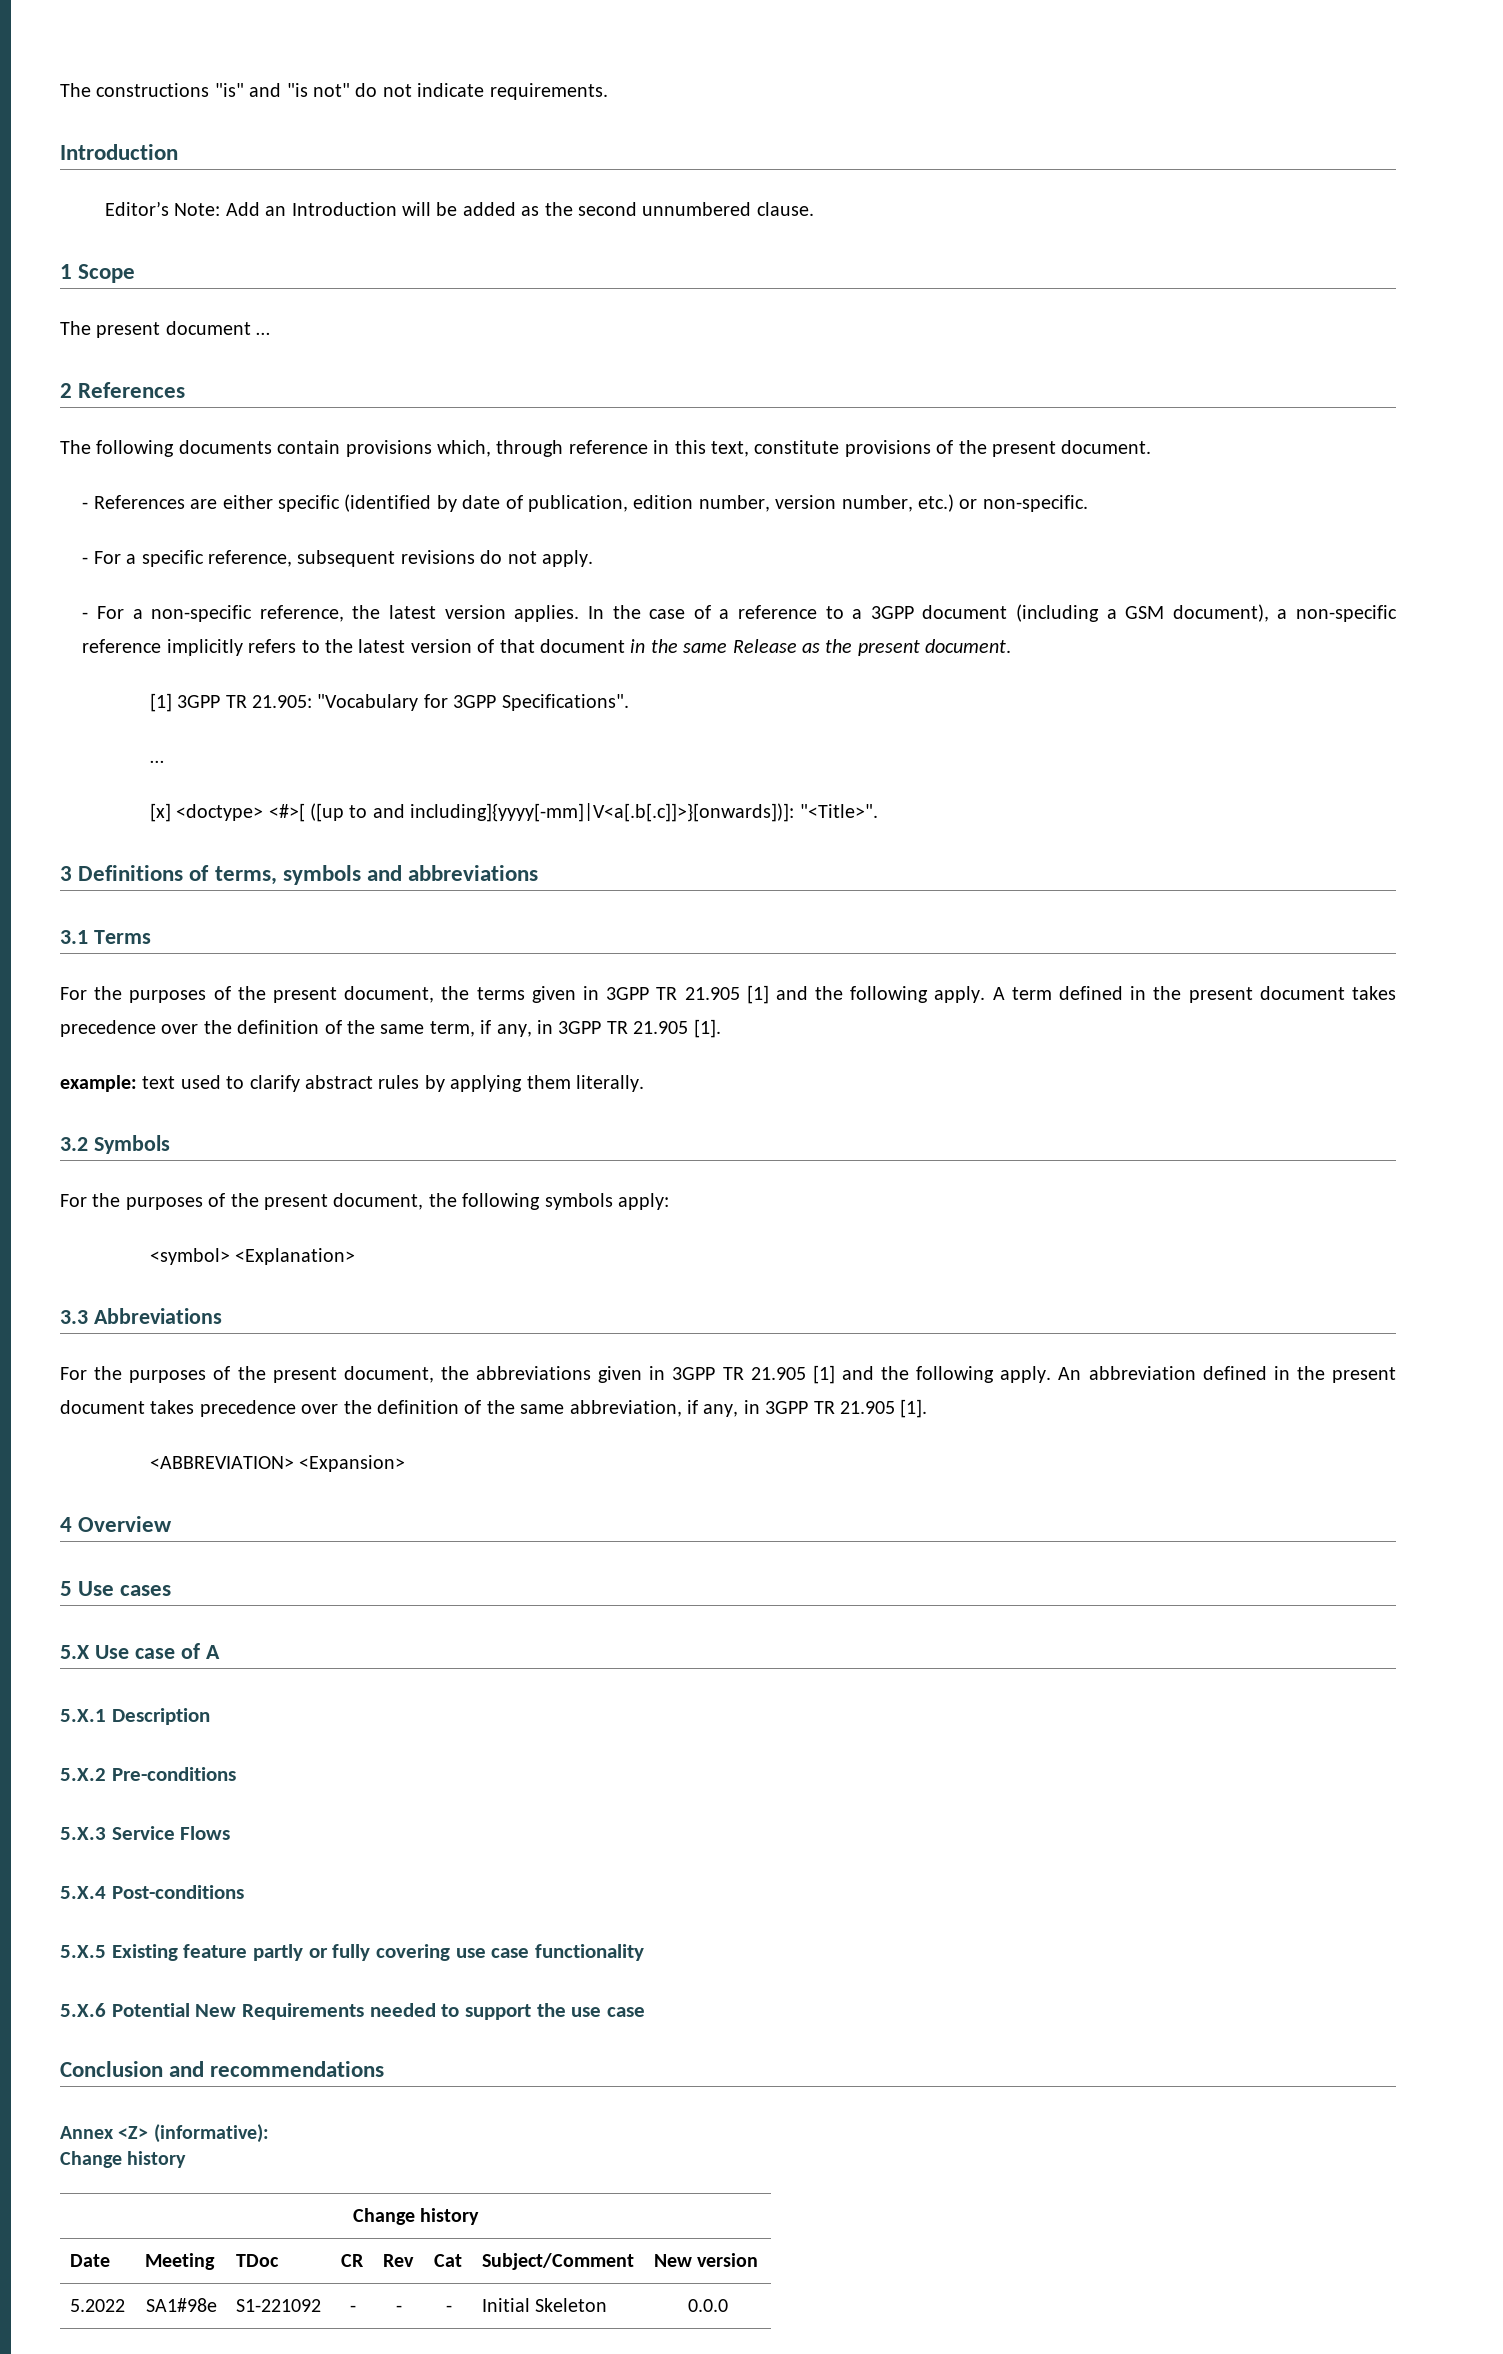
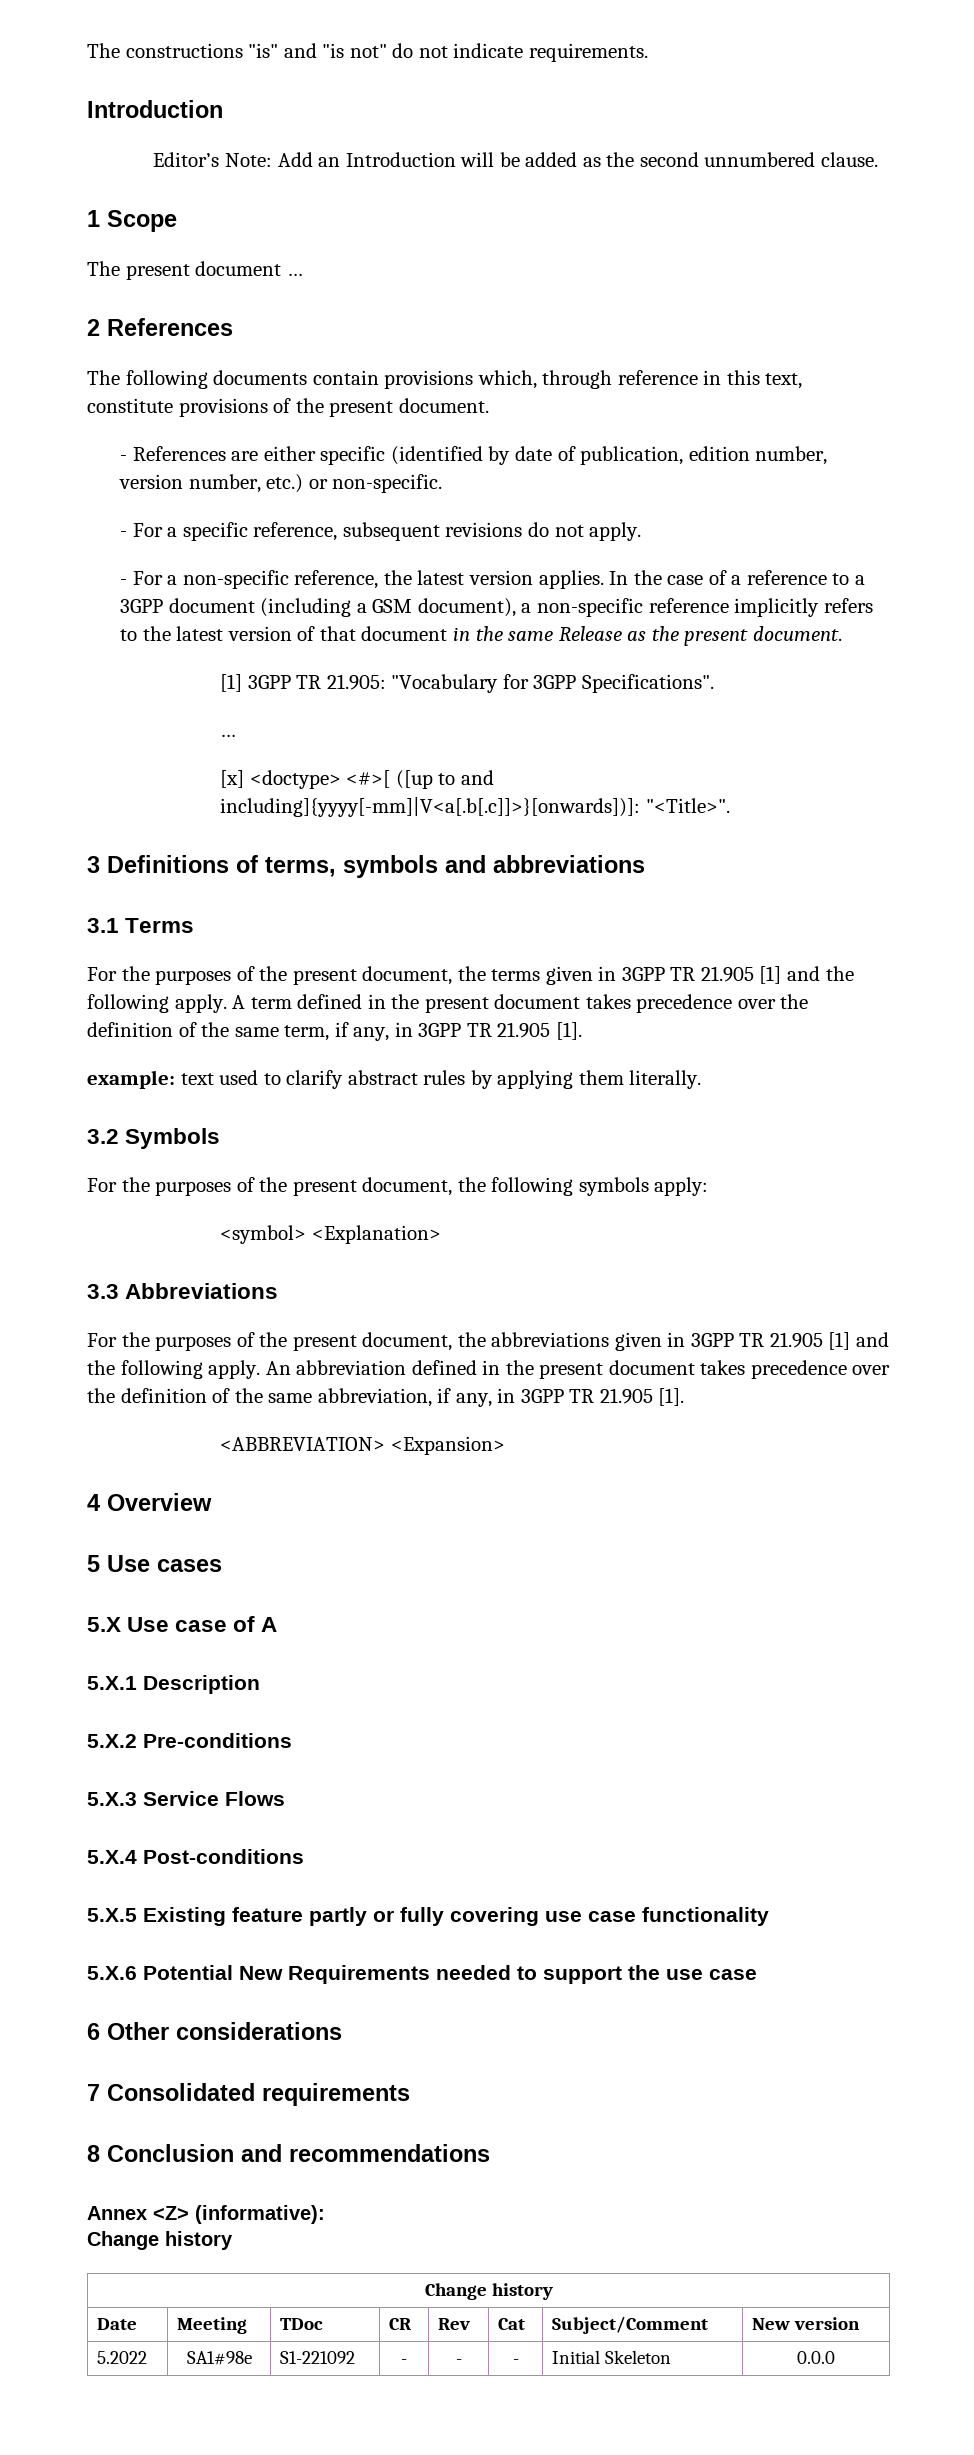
- Conclusion and recommendations
+ 6 Other considerations
+ 7 Consolidated requirements
+ 8 Conclusion and recommendations

